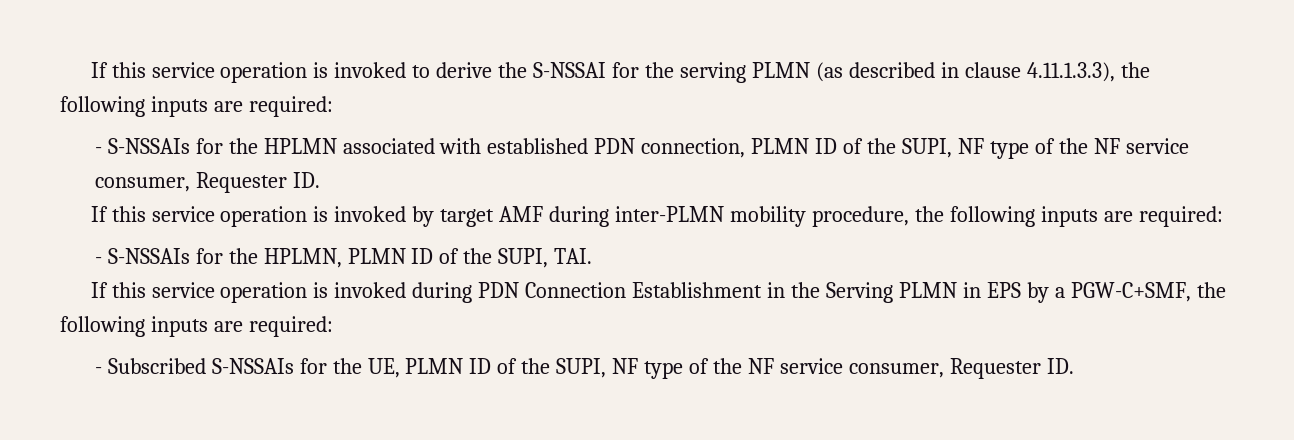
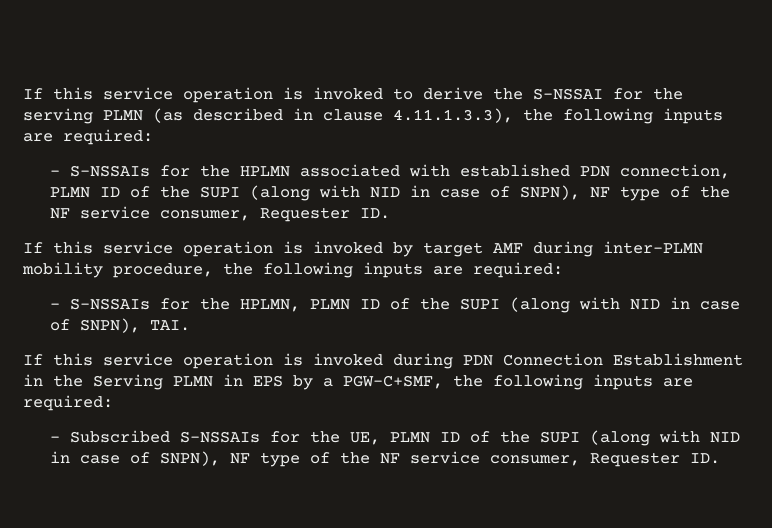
- - S-NSSAIs for the HPLMN associated with established PDN connection, PLMN ID of the SUPI, NF type of the NF service consumer, Requester ID.
+ - S-NSSAIs for the HPLMN associated with established PDN connection, PLMN ID of the SUPI (along with NID in case of SNPN), NF type of the NF service consumer, Requester ID.
- - S-NSSAIs for the HPLMN, PLMN ID of the SUPI, TAI.
+ - S-NSSAIs for the HPLMN, PLMN ID of the SUPI (along with NID in case of SNPN), TAI.
- - Subscribed S-NSSAIs for the UE, PLMN ID of the SUPI, NF type of the NF service consumer, Requester ID.
+ - Subscribed S-NSSAIs for the UE, PLMN ID of the SUPI (along with NID in case of SNPN), NF type of the NF service consumer, Requester ID.

